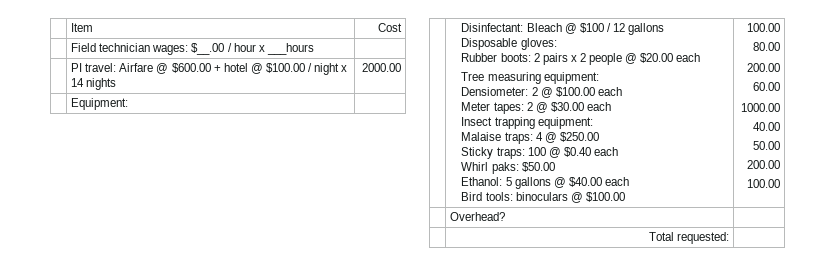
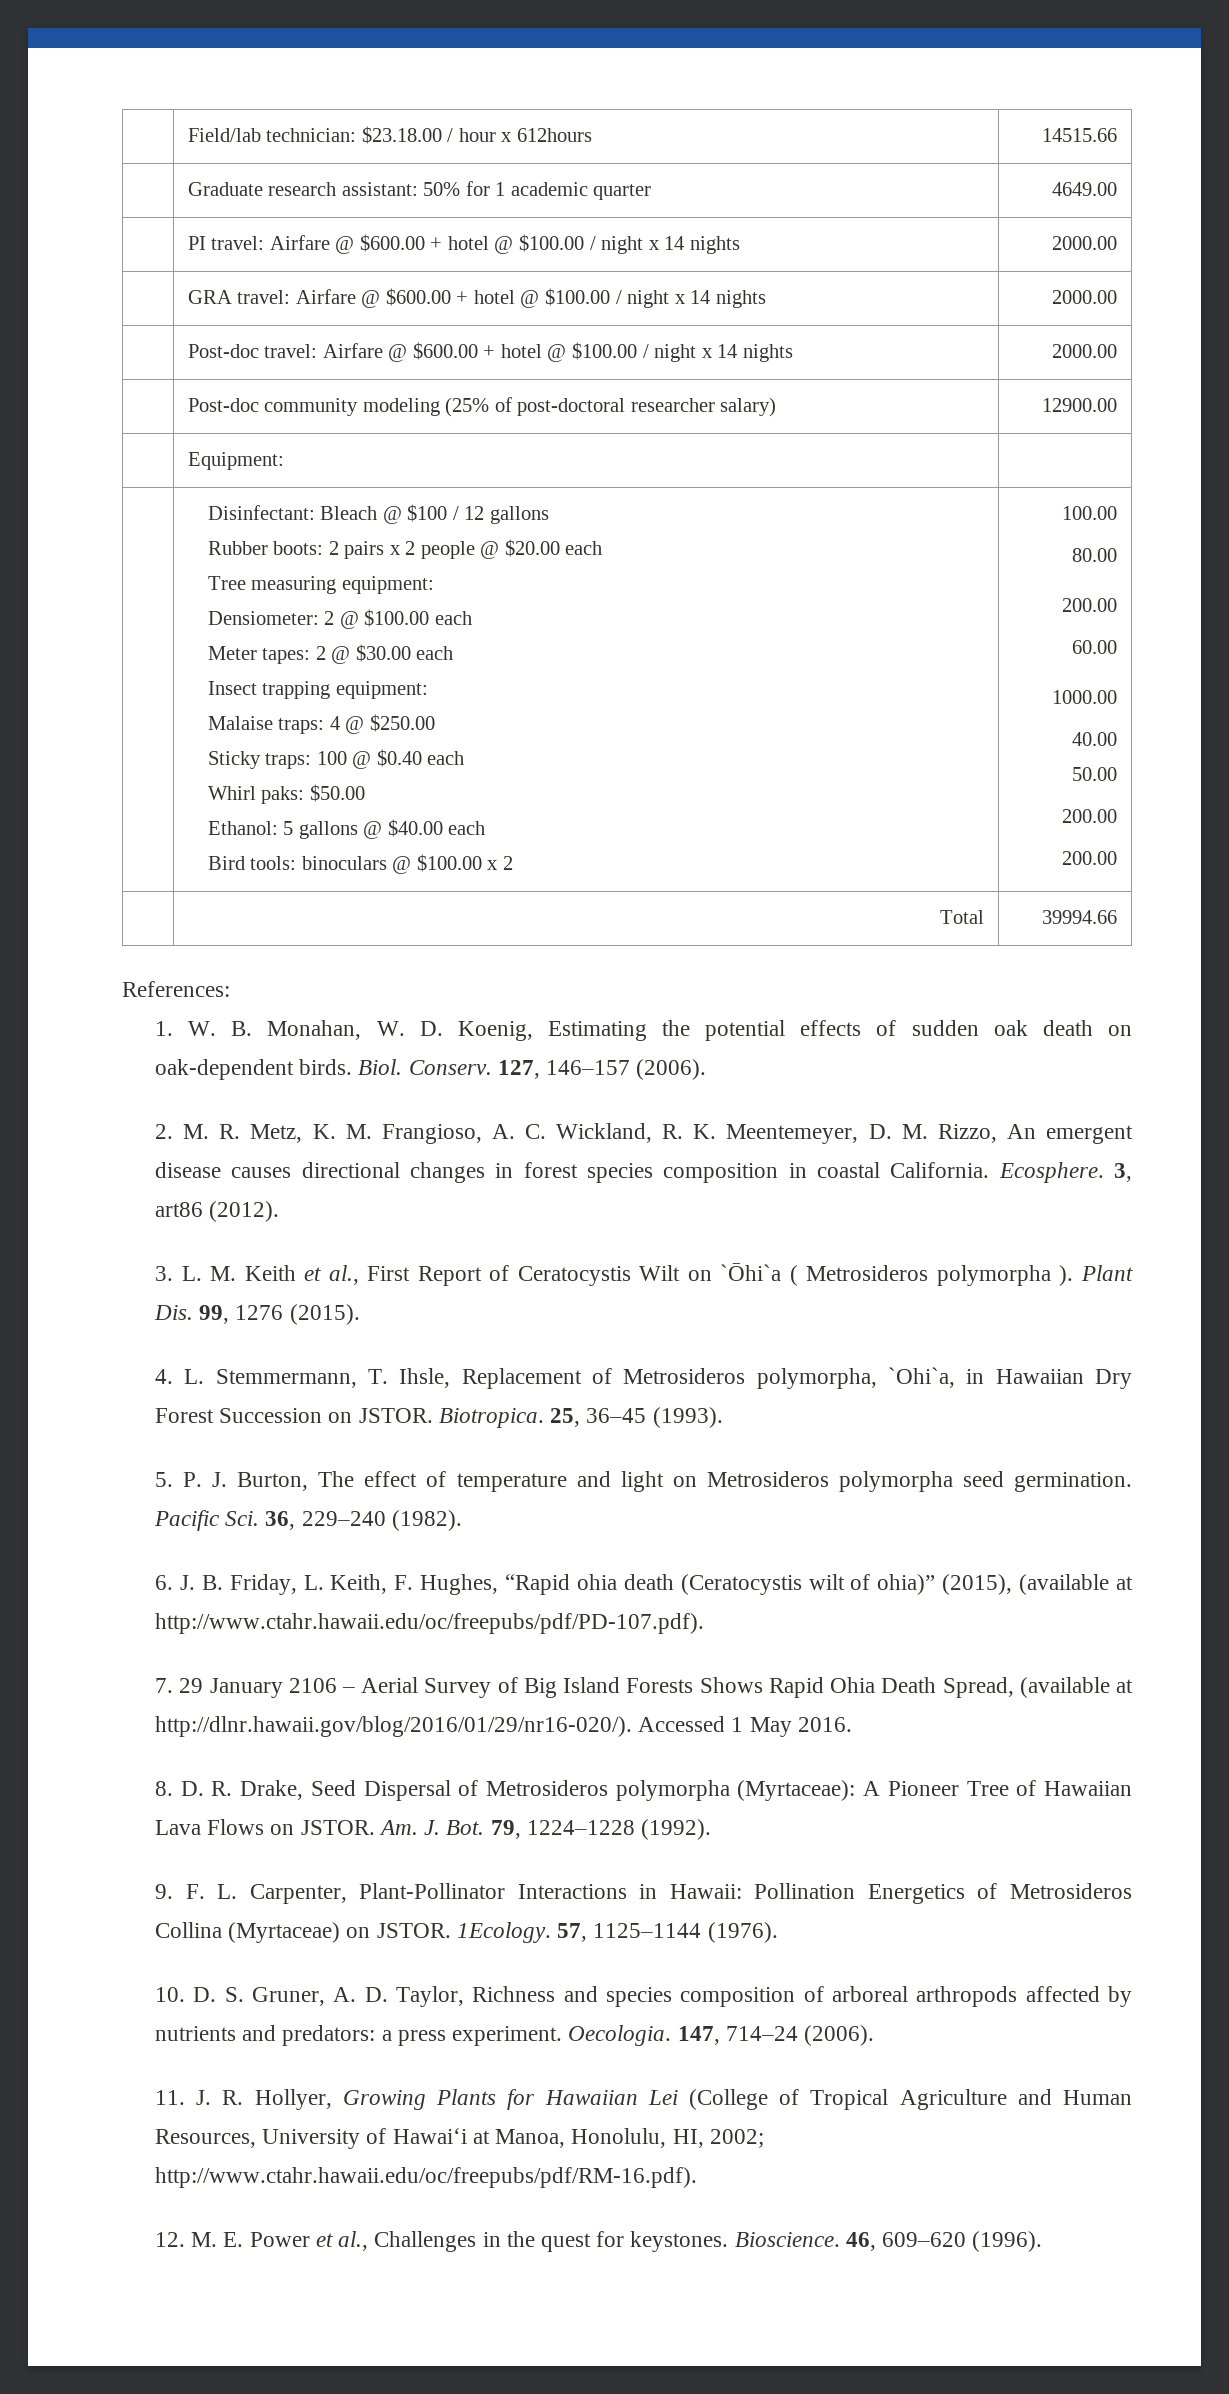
- | Item | Cost
- | Field technician wages: $__.00 / hour x ___hours |
+ | Field/lab technician: $23.18.00 / hour x 612hours | 14515.66
+ | Graduate research assistant: 50% for 1 academic quarter | 4649.00
+ | GRA travel: Airfare @ $600.00 + hotel @ $100.00 / night x 14 nights | 2000.00
+ | Post-doc travel: Airfare @ $600.00 + hotel @ $100.00 / night x 14 nights | 2000.00
+ | Post-doc community modeling (25% of post-doctoral researcher salary) | 12900.00
- Disposable gloves:
- Bird tools: binoculars @ $100.00
+ Bird tools: binoculars @ $100.00 x 2
  50.00
  200.00
- 100.00
- | Overhead? |
+ 200.00
- | Total requested: |
+ | Total | 39994.66
+ References:
+ 1. W. B. Monahan, W. D. Koenig, Estimating the potential effects of sudden oak death on oak-dependent birds. Biol. Conserv. 127, 146–157 (2006).
+ 2. M. R. Metz, K. M. Frangioso, A. C. Wickland, R. K. Meentemeyer, D. M. Rizzo, An emergent disease causes directional changes in forest species composition in coastal California. Ecosphere. 3, art86 (2012).
+ 3. L. M. Keith et al., First Report of Ceratocystis Wilt on ˋŌhiˋa ( Metrosideros polymorpha ). Plant Dis. 99, 1276 (2015).
+ 4. L. Stemmermann, T. Ihsle, Replacement of Metrosideros polymorpha, `Ohi`a, in Hawaiian Dry Forest Succession on JSTOR. Biotropica. 25, 36–45 (1993).
+ 5. P. J. Burton, The effect of temperature and light on Metrosideros polymorpha seed germination. Pacific Sci. 36, 229–240 (1982).
+ 6. J. B. Friday, L. Keith, F. Hughes, “Rapid ohia death (Ceratocystis wilt of ohia)” (2015), (available at http://www.ctahr.hawaii.edu/oc/freepubs/pdf/PD-107.pdf).
+ 7. 29 January 2106 – Aerial Survey of Big Island Forests Shows Rapid Ohia Death Spread, (available at http://dlnr.hawaii.gov/blog/2016/01/29/nr16-020/). Accessed 1 May 2016.
+ 8. D. R. Drake, Seed Dispersal of Metrosideros polymorpha (Myrtaceae): A Pioneer Tree of Hawaiian Lava Flows on JSTOR. Am. J. Bot. 79, 1224–1228 (1992).
+ 9. F. L. Carpenter, Plant-Pollinator Interactions in Hawaii: Pollination Energetics of Metrosideros Collina (Myrtaceae) on JSTOR. 1Ecology. 57, 1125–1144 (1976).
+ 10. D. S. Gruner, A. D. Taylor, Richness and species composition of arboreal arthropods affected by nutrients and predators: a press experiment. Oecologia. 147, 714–24 (2006).
+ 11. J. R. Hollyer, Growing Plants for Hawaiian Lei (College of Tropical Agriculture and Human Resources, University of Hawai‘i at Manoa, Honolulu, HI, 2002; http://www.ctahr.hawaii.edu/oc/freepubs/pdf/RM-16.pdf).
+ 12. M. E. Power et al., Challenges in the quest for keystones. Bioscience. 46, 609–620 (1996).

